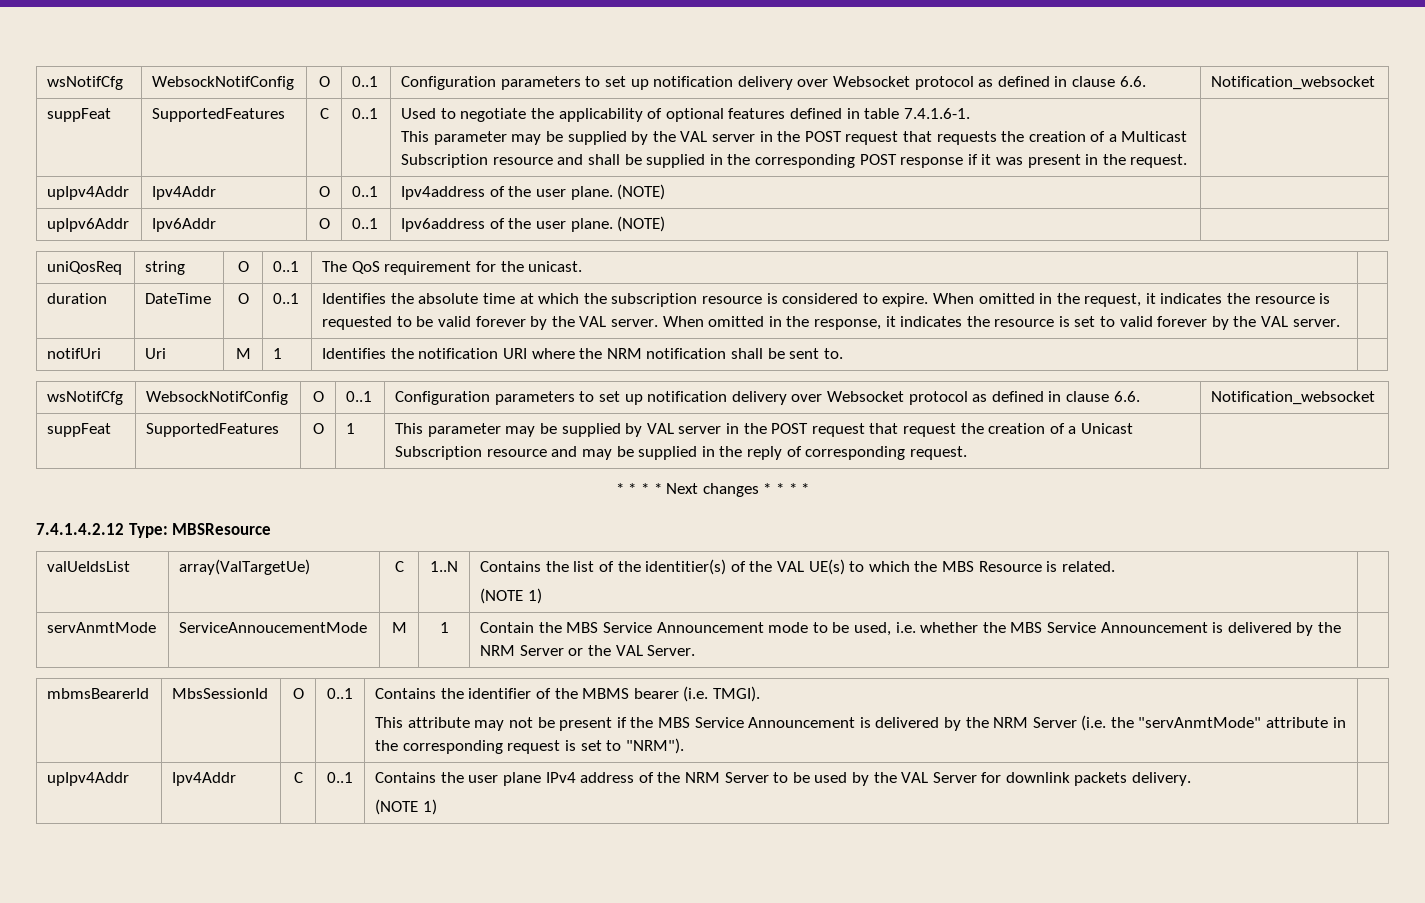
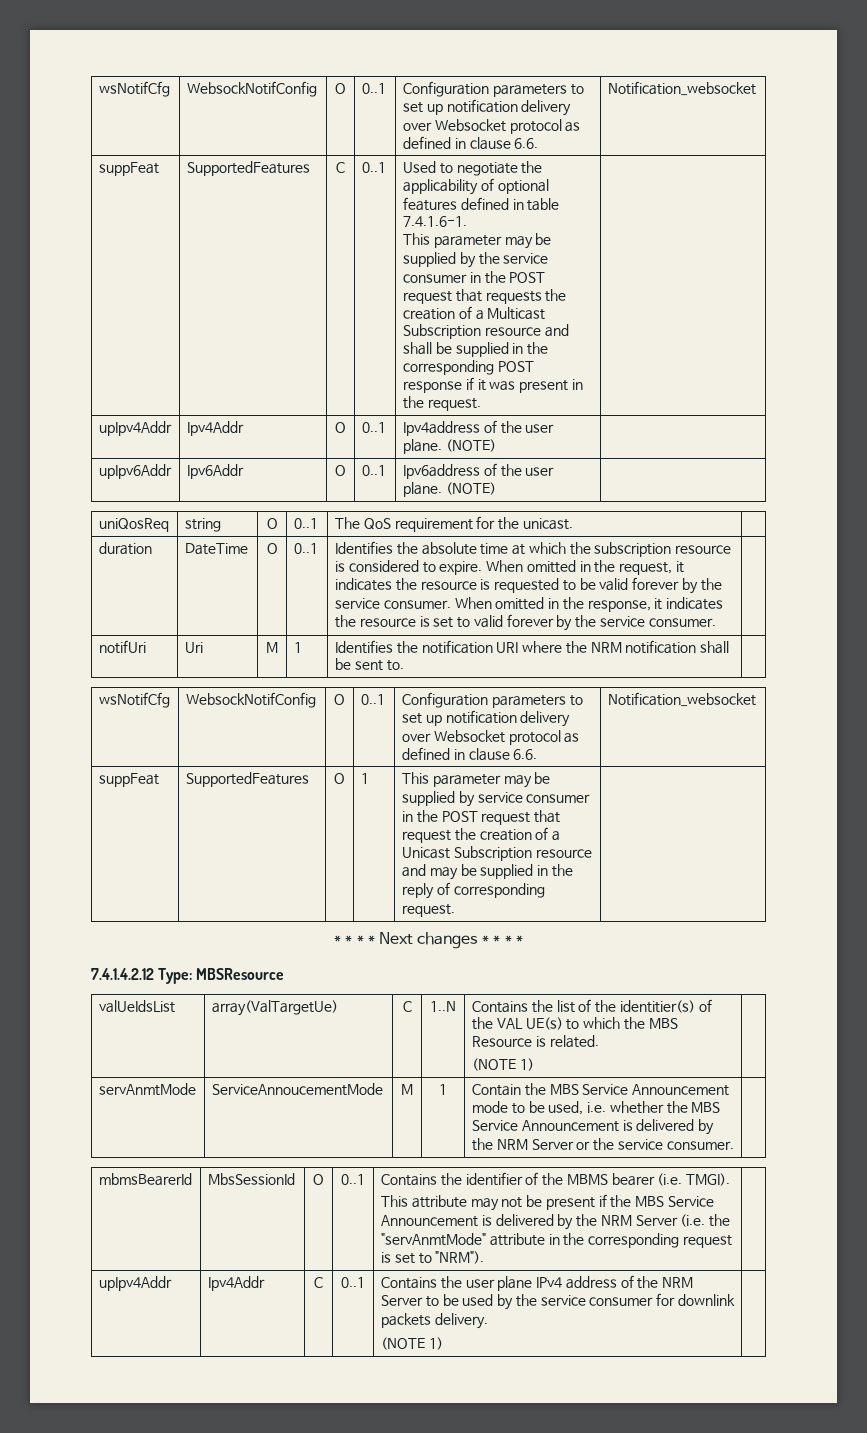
- This parameter may be supplied by the VAL server in the POST request that requests the creation of a Multicast Subscription resource and shall be supplied in the corresponding POST response if it was present in the request.
+ This parameter may be supplied by the service consumer in the POST request that requests the creation of a Multicast Subscription resource and shall be supplied in the corresponding POST response if it was present in the request.
- When omitted in the request, it indicates the resource is requested to be valid forever by the VAL server.
+ When omitted in the request, it indicates the resource is requested to be valid forever by the service consumer.
- When omitted in the response, it indicates the resource is set to valid forever by the VAL server.
+ When omitted in the response, it indicates the resource is set to valid forever by the service consumer.
- suppFeat | SupportedFeatures | O | 1 | This parameter may be supplied by VAL server in the POST request that request the creation of a Unicast Subscription resource and may be supplied in the reply of corresponding request. |
+ suppFeat | SupportedFeatures | O | 1 | This parameter may be supplied by service consumer in the POST request that request the creation of a Unicast Subscription resource and may be supplied in the reply of corresponding request. |
- servAnmtMode | ServiceAnnoucementMode | M | 1 | Contain the MBS Service Announcement mode to be used, i.e. whether the MBS Service Announcement is delivered by the NRM Server or the VAL Server. |
+ servAnmtMode | ServiceAnnoucementMode | M | 1 | Contain the MBS Service Announcement mode to be used, i.e. whether the MBS Service Announcement is delivered by the NRM Server or the service consumer. |
- upIpv4Addr | Ipv4Addr | C | 0..1 | Contains the user plane IPv4 address of the NRM Server to be used by the VAL Server for downlink packets delivery.
+ upIpv4Addr | Ipv4Addr | C | 0..1 | Contains the user plane IPv4 address of the NRM Server to be used by the service consumer for downlink packets delivery.

